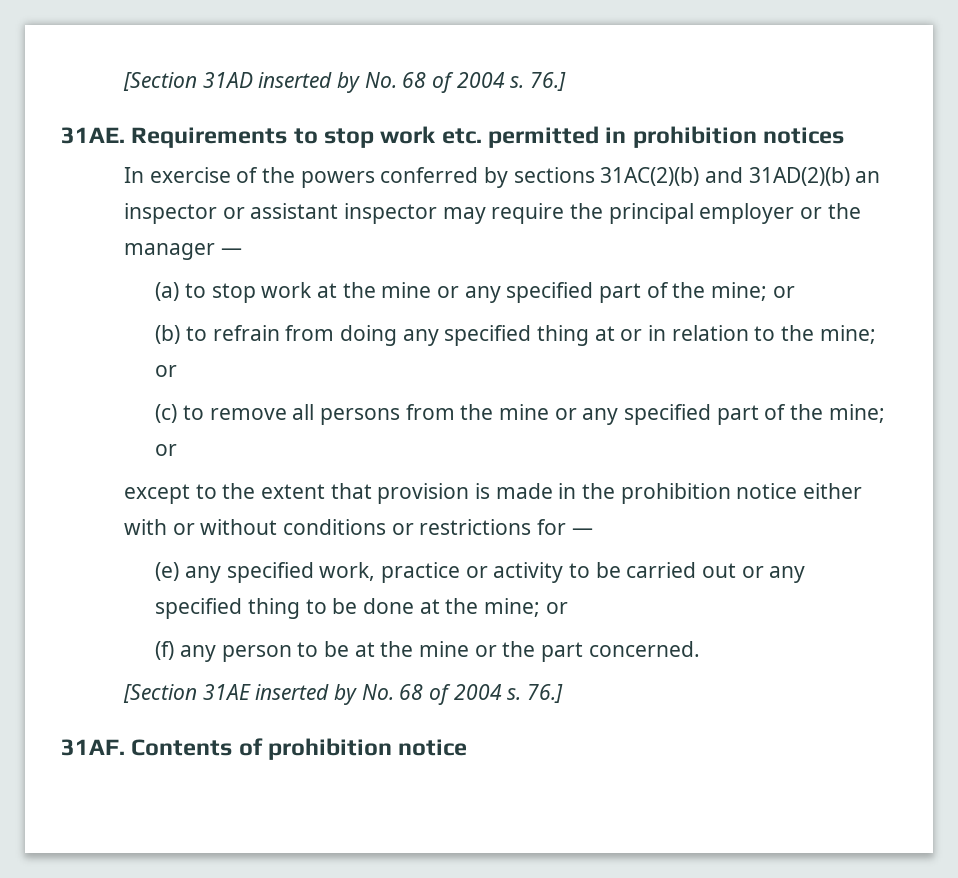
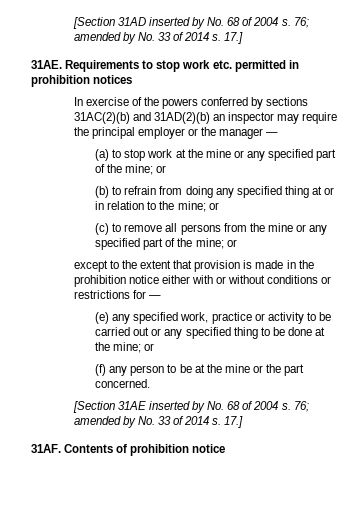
- [Section 31AD inserted by No. 68 of 2004 s. 76.]
+ [Section 31AD inserted by No. 68 of 2004 s. 76; amended by No. 33 of 2014 s. 17.]
- In exercise of the powers conferred by sections 31AC(2)(b) and 31AD(2)(b) an inspector or assistant inspector may require the principal employer or the manager —
+ In exercise of the powers conferred by sections 31AC(2)(b) and 31AD(2)(b) an inspector may require the principal employer or the manager —
- [Section 31AE inserted by No. 68 of 2004 s. 76.]
+ [Section 31AE inserted by No. 68 of 2004 s. 76; amended by No. 33 of 2014 s. 17.]

